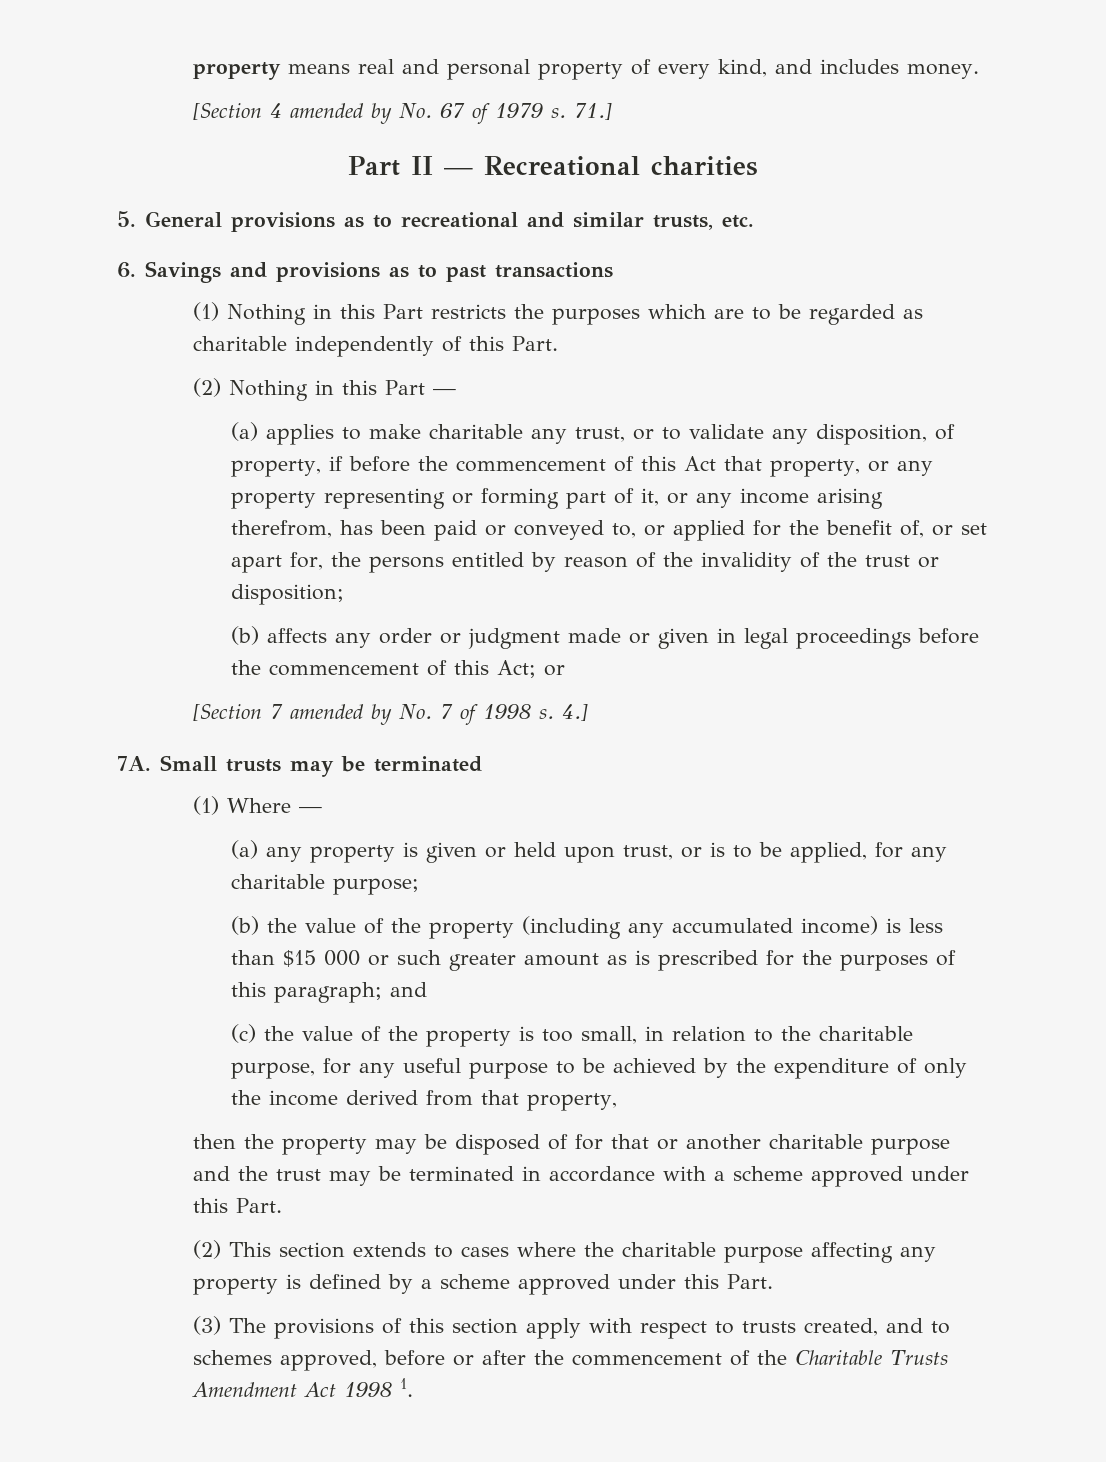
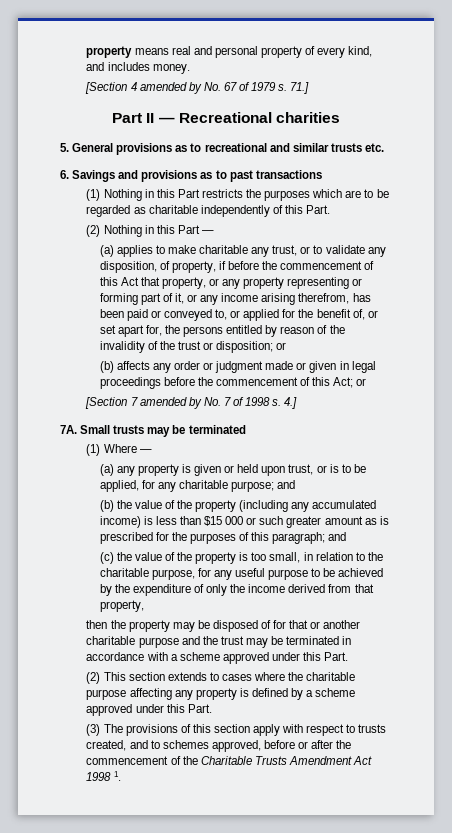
- 5. General provisions as to recreational and similar trusts, etc.
+ 5. General provisions as to recreational and similar trusts etc.
- (a) applies to make charitable any trust, or to validate any disposition, of property, if before the commencement of this Act that property, or any property representing or forming part of it, or any income arising therefrom, has been paid or conveyed to, or applied for the benefit of, or set apart for, the persons entitled by reason of the invalidity of the trust or disposition;
+ (a) applies to make charitable any trust, or to validate any disposition, of property, if before the commencement of this Act that property, or any property representing or forming part of it, or any income arising therefrom, has been paid or conveyed to, or applied for the benefit of, or set apart for, the persons entitled by reason of the invalidity of the trust or disposition; or
- (a) any property is given or held upon trust, or is to be applied, for any charitable purpose;
+ (a) any property is given or held upon trust, or is to be applied, for any charitable purpose; and

